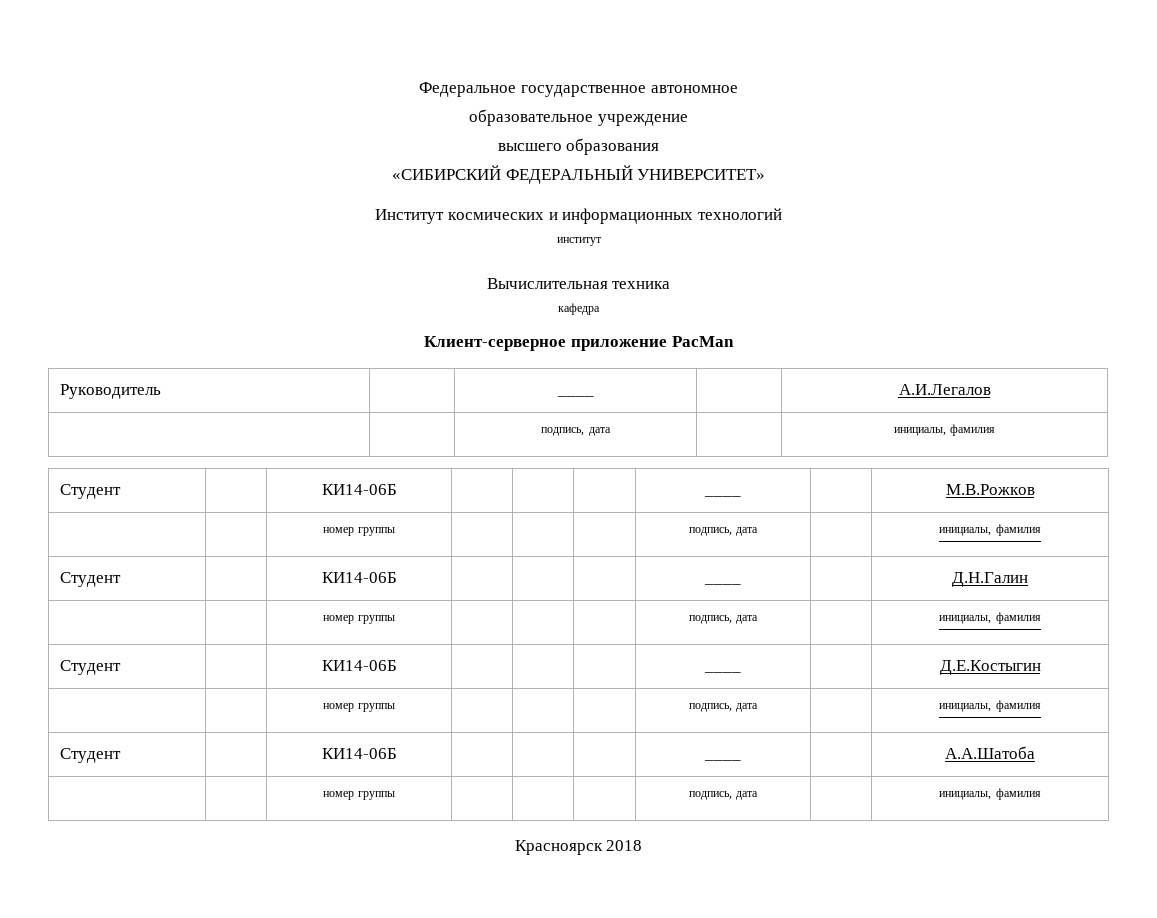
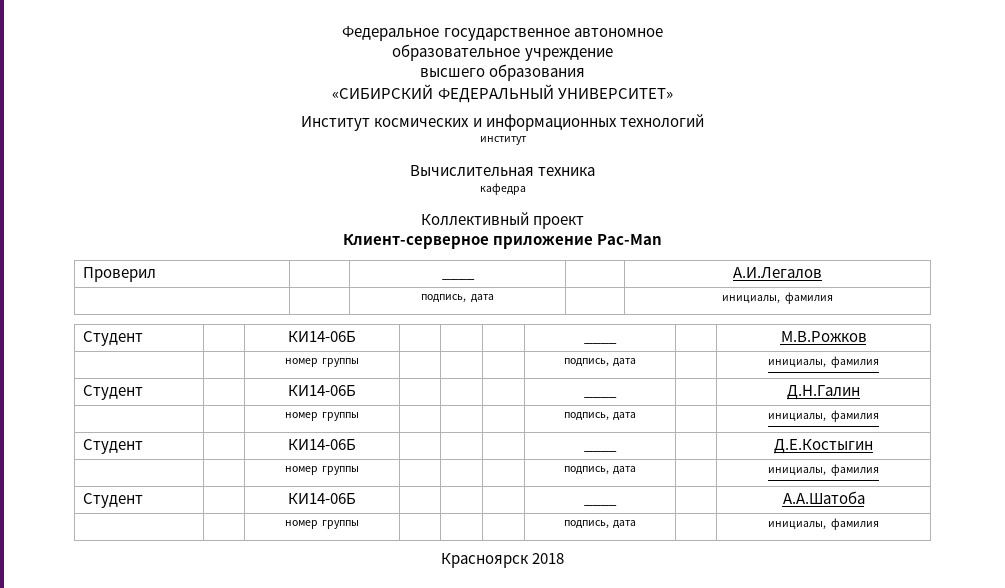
+ Коллективный проект
- Клиент-серверное приложение PacMan
- Руководитель | | ____ | | А.И.Легалов
+ Клиент-серверное приложение Pac-Man
+ Проверил | | ____ | | А.И.Легалов

